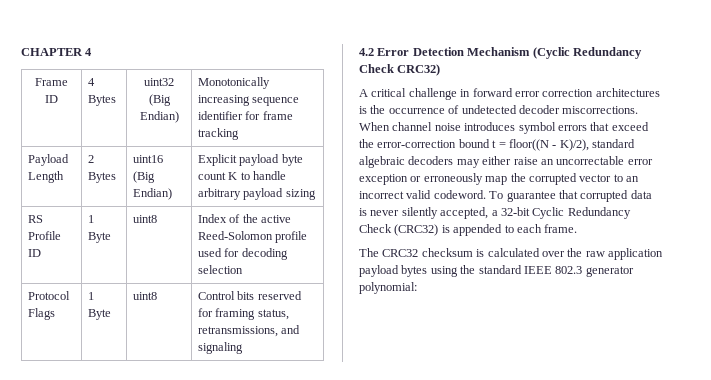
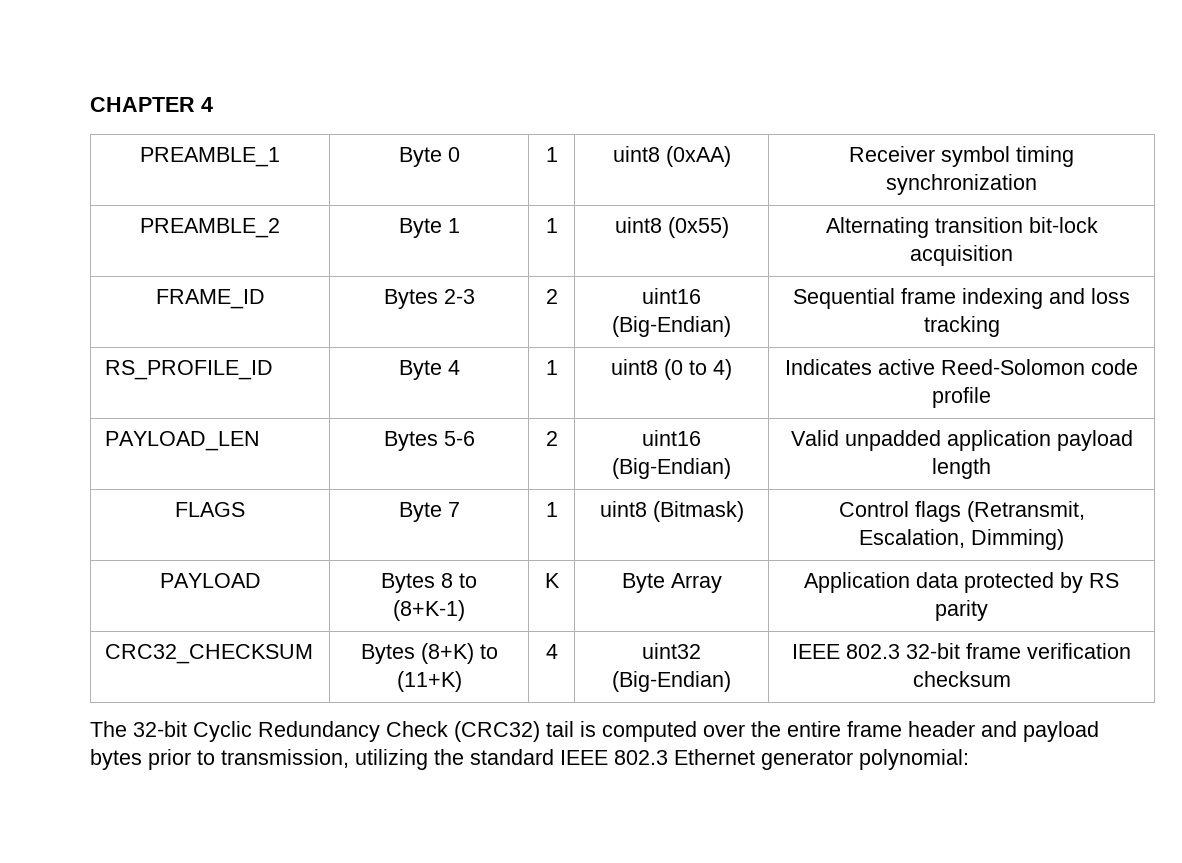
- Frame ID | 4 Bytes | uint32 (Big Endian) | Monotonically increasing sequence identifier for frame tracking
- Payload Length | 2 Bytes | uint16 (Big Endian) | Explicit payload byte count K to handle arbitrary payload sizing
- RS Profile ID | 1 Byte | uint8 | Index of the active Reed-Solomon profile used for decoding selection
- Protocol Flags | 1 Byte | uint8 | Control bits reserved for framing status, retransmissions, and signaling
- 4.2 Error Detection Mechanism (Cyclic Redundancy Check CRC32)
- A critical challenge in forward error correction architectures is the occurrence of undetected decoder miscorrections. When channel noise introduces symbol errors that exceed the error-correction bound t = floor((N - K)/2), standard algebraic decoders may either raise an uncorrectable error exception or erroneously map the corrupted vector to an incorrect valid codeword. To guarantee that corrupted data is never silently accepted, a 32-bit Cyclic Redundancy Check (CRC32) is appended to each frame.
- The CRC32 checksum is calculated over the raw application payload bytes using the standard IEEE 802.3 generator polynomial:
+ PREAMBLE_1 | Byte 0 | 1 | uint8 (0xAA) | Receiver symbol timing synchronization
+ PREAMBLE_2 | Byte 1 | 1 | uint8 (0x55) | Alternating transition bit-lock acquisition
+ FRAME_ID | Bytes 2-3 | 2 | uint16 (Big-Endian) | Sequential frame indexing and loss tracking
+ RS_PROFILE_ID | Byte 4 | 1 | uint8 (0 to 4) | Indicates active Reed-Solomon code profile
+ PAYLOAD_LEN | Bytes 5-6 | 2 | uint16 (Big-Endian) | Valid unpadded application payload length
+ FLAGS | Byte 7 | 1 | uint8 (Bitmask) | Control flags (Retransmit, Escalation, Dimming)
+ PAYLOAD | Bytes 8 to (8+K-1) | K | Byte Array | Application data protected by RS parity
+ CRC32_CHECKSUM | Bytes (8+K) to (11+K) | 4 | uint32 (Big-Endian) | IEEE 802.3 32-bit frame verification checksum
+ The 32-bit Cyclic Redundancy Check (CRC32) tail is computed over the entire frame header and payload bytes prior to transmission, utilizing the standard IEEE 802.3 Ethernet generator polynomial:

